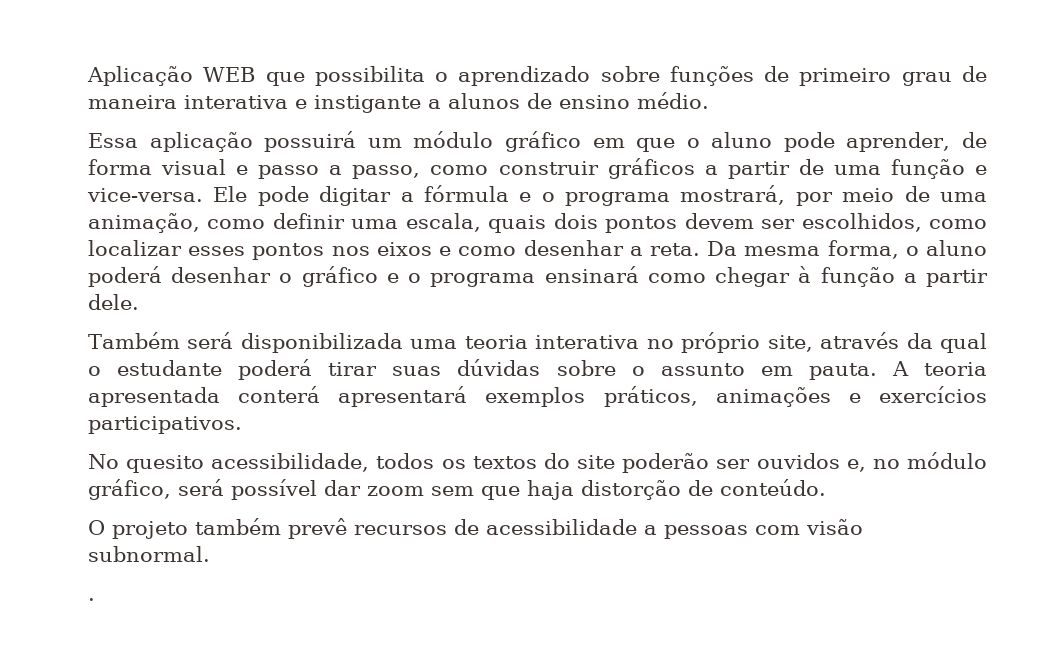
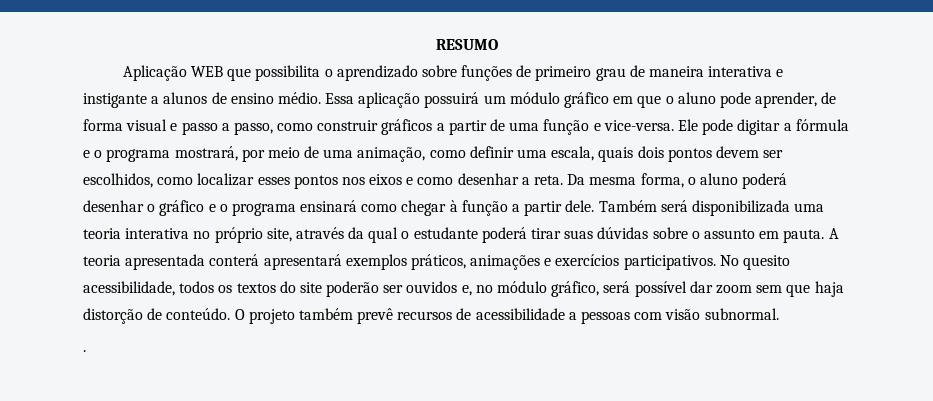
+ RESUMO
- Aplicação WEB que possibilita o aprendizado sobre funções de primeiro grau de maneira interativa e instigante a alunos de ensino médio.
- Essa aplicação possuirá um módulo gráfico em que o aluno pode aprender, de forma visual e passo a passo, como construir gráficos a partir de uma função e vice-versa.
+ Aplicação WEB que possibilita o aprendizado sobre funções de primeiro grau de maneira interativa e instigante a alunos de ensino médio. Essa aplicação possuirá um módulo gráfico em que o aluno pode aprender, de forma visual e passo a passo, como construir gráficos a partir de uma função e vice-versa.
- Da mesma forma, o aluno poderá desenhar o gráfico e o programa ensinará como chegar à função a partir dele.
- Também será disponibilizada uma teoria interativa no próprio site, através da qual o estudante poderá tirar suas dúvidas sobre o assunto em pauta.
+ Da mesma forma, o aluno poderá desenhar o gráfico e o programa ensinará como chegar à função a partir dele. Também será disponibilizada uma teoria interativa no próprio site, através da qual o estudante poderá tirar suas dúvidas sobre o assunto em pauta.
- A teoria apresentada conterá apresentará exemplos práticos, animações e exercícios participativos.
- No quesito acessibilidade, todos os textos do site poderão ser ouvidos e, no módulo gráfico, será possível dar zoom sem que haja distorção de conteúdo.
- O projeto também prevê recursos de acessibilidade a pessoas com visão subnormal.
+ A teoria apresentada conterá apresentará exemplos práticos, animações e exercícios participativos. No quesito acessibilidade, todos os textos do site poderão ser ouvidos e, no módulo gráfico, será possível dar zoom sem que haja distorção de conteúdo. O projeto também prevê recursos de acessibilidade a pessoas com visão subnormal.

